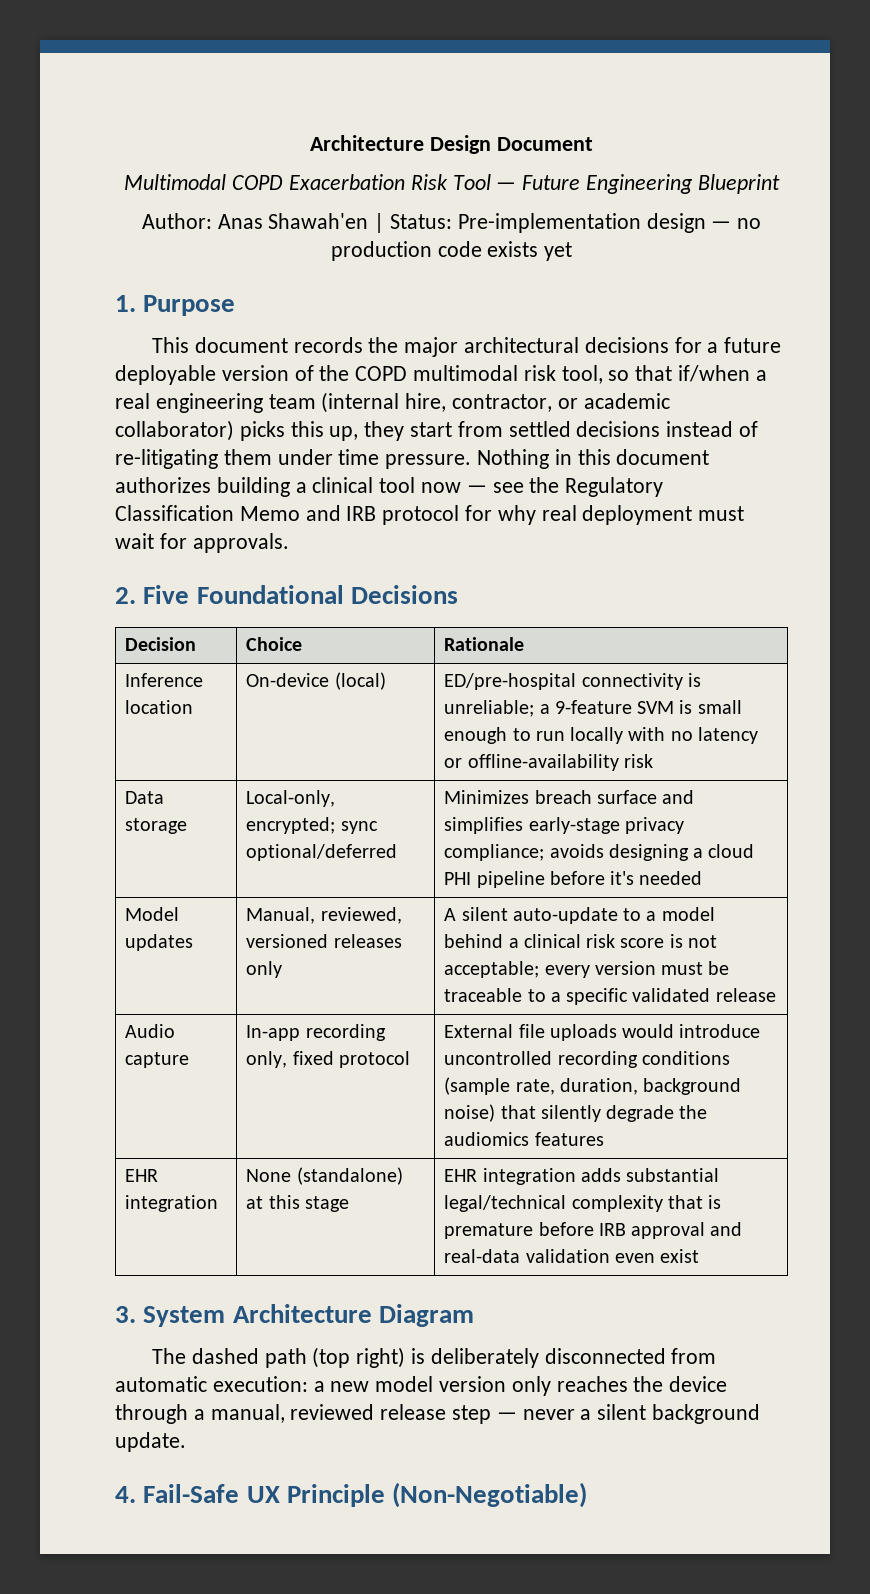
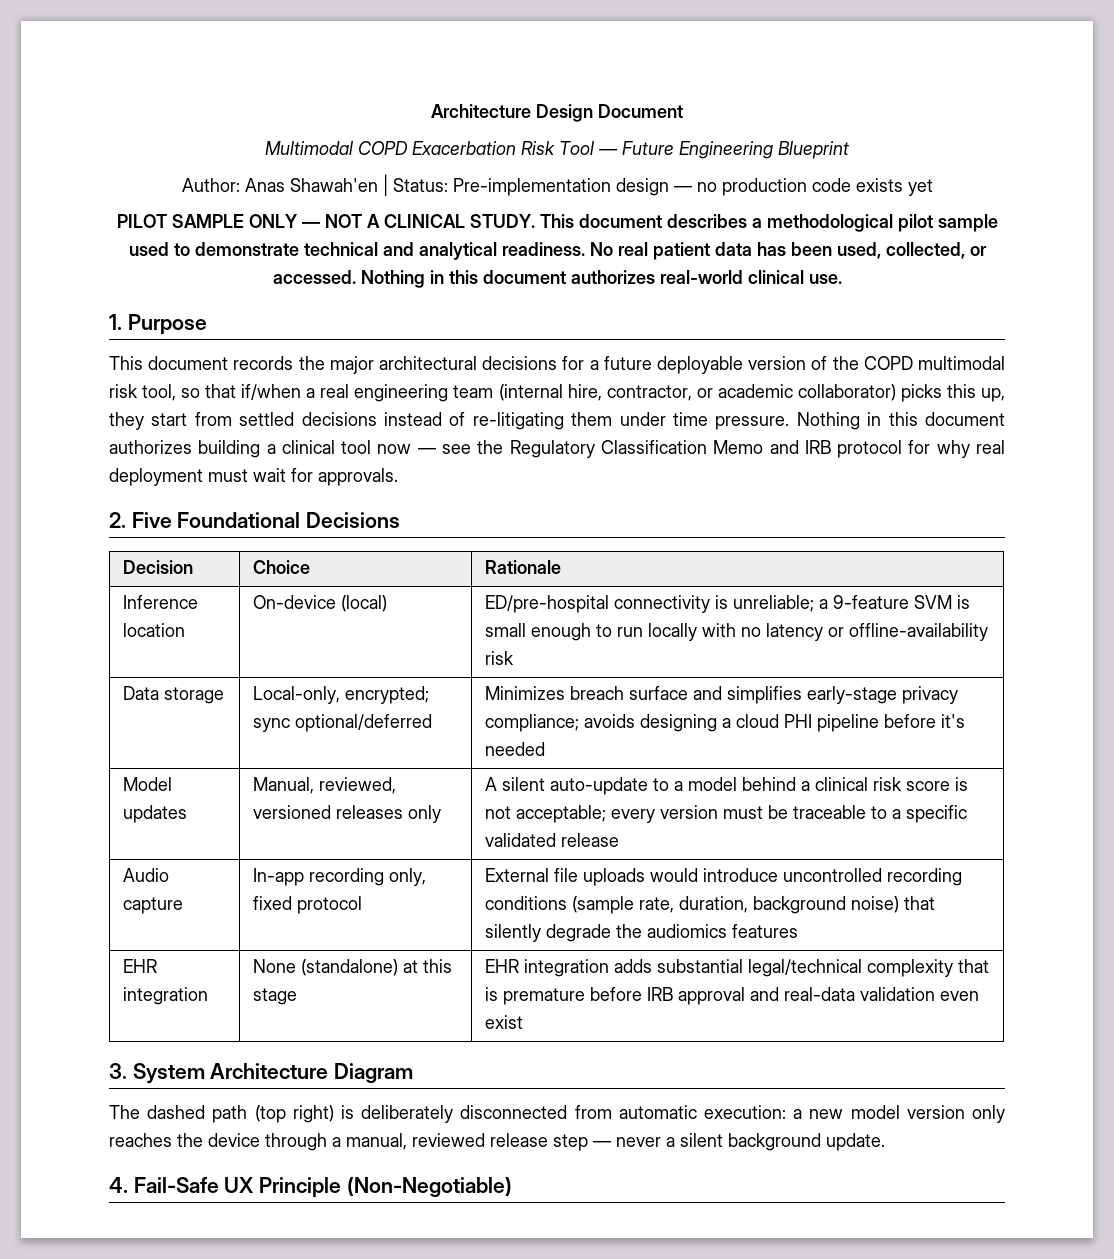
+ PILOT SAMPLE ONLY — NOT A CLINICAL STUDY. This document describes a methodological pilot sample used to demonstrate technical and analytical readiness. No real patient data has been used, collected, or accessed. Nothing in this document authorizes real-world clinical use.

